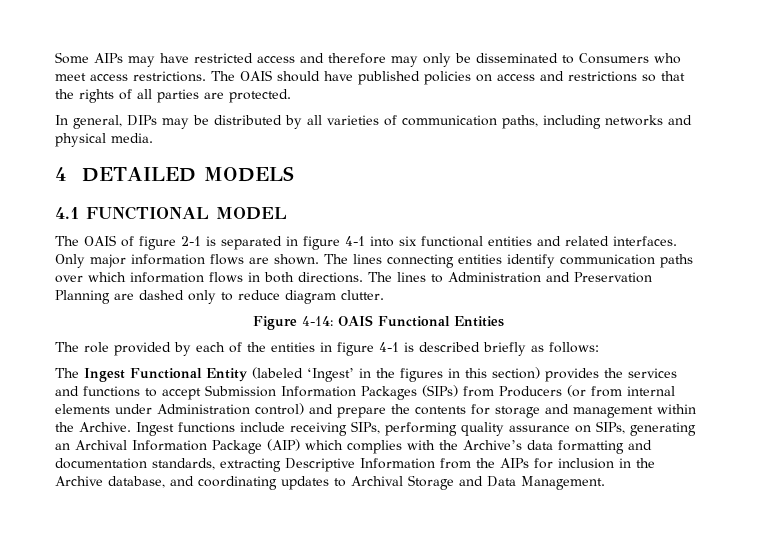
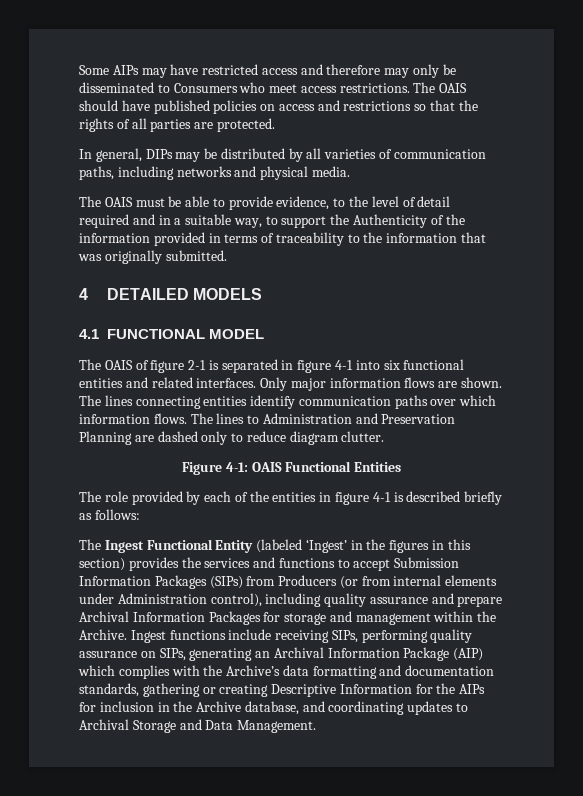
+ The OAIS must be able to provide evidence, to the level of detail required and in a suitable way, to support the Authenticity of the information provided in terms of traceability to the information that was originally submitted.
- The lines connecting entities identify communication paths over which information flows in both directions.
+ The lines connecting entities identify communication paths over which information flows.
- Figure 4-14: OAIS Functional Entities
+ Figure 4-1: OAIS Functional Entities
- The Ingest Functional Entity (labeled ‘Ingest’ in the figures in this section) provides the services and functions to accept Submission Information Packages (SIPs) from Producers (or from internal elements under Administration control) and prepare the contents for storage and management within the Archive.
+ The Ingest Functional Entity (labeled ‘Ingest’ in the figures in this section) provides the services and functions to accept Submission Information Packages (SIPs) from Producers (or from internal elements under Administration control), including quality assurance and prepare Archival Information Packages for storage and management within the Archive.
- Ingest functions include receiving SIPs, performing quality assurance on SIPs, generating an Archival Information Package (AIP) which complies with the Archive’s data formatting and documentation standards, extracting Descriptive Information from the AIPs for inclusion in the Archive database, and coordinating updates to Archival Storage and Data Management.
+ Ingest functions include receiving SIPs, performing quality assurance on SIPs, generating an Archival Information Package (AIP) which complies with the Archive’s data formatting and documentation standards, gathering or creating Descriptive Information for the AIPs for inclusion in the Archive database, and coordinating updates to Archival Storage and Data Management.

